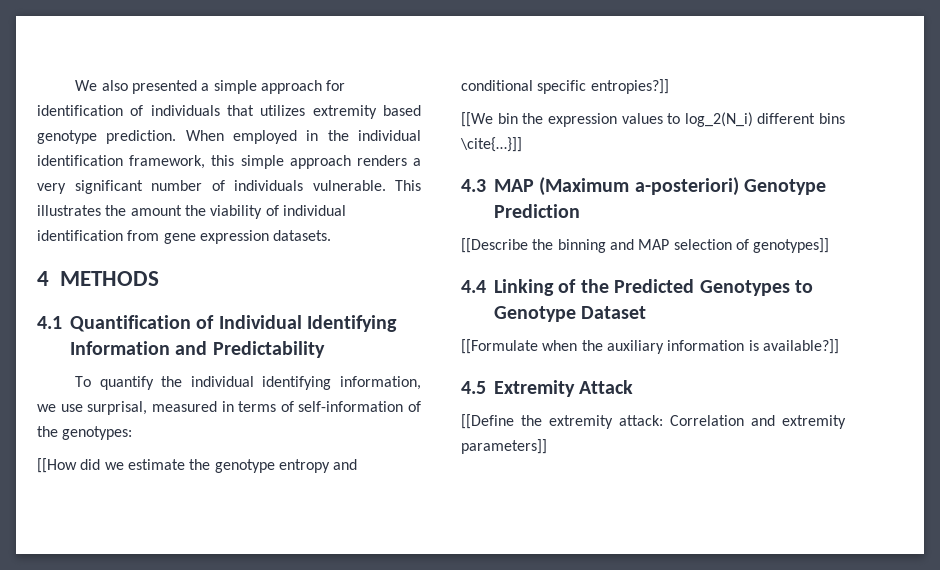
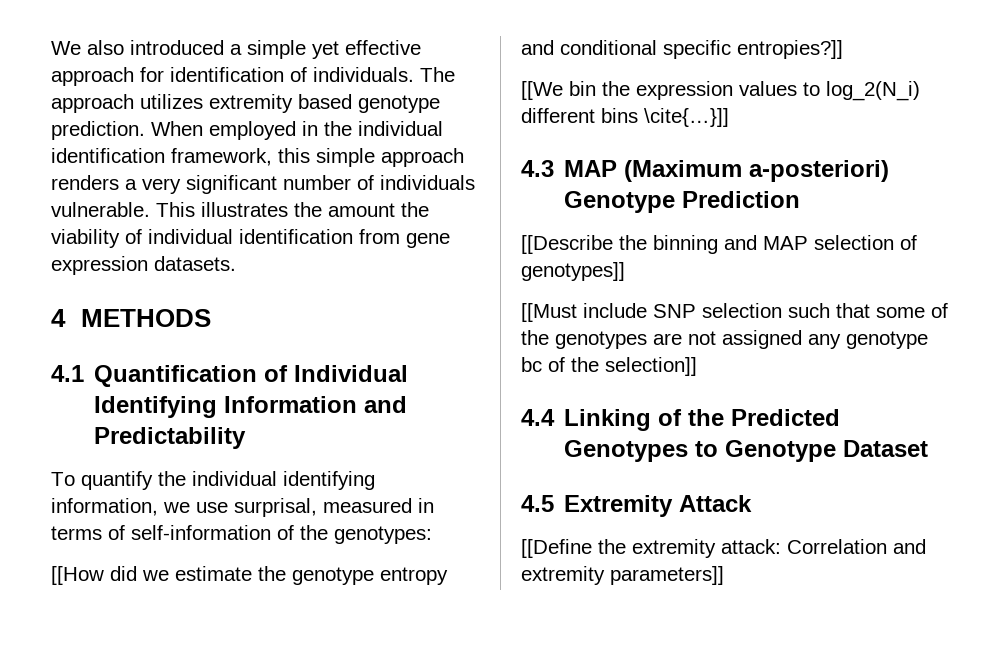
- We also presented a simple approach for identification of individuals that utilizes extremity based genotype prediction.
+ We also introduced a simple yet effective approach for identification of individuals. The approach utilizes extremity based genotype prediction.
+ [[Must include SNP selection such that some of the genotypes are not assigned any genotype bc of the selection]]
- [[Formulate when the auxiliary information is available?]]

